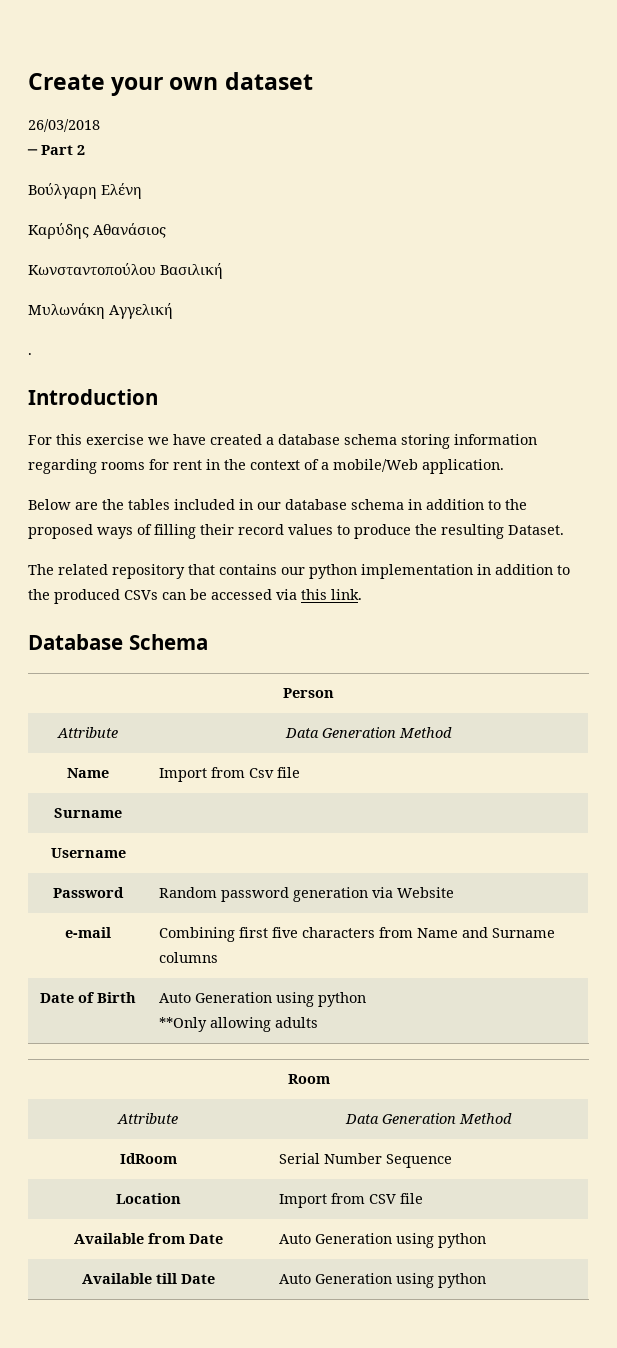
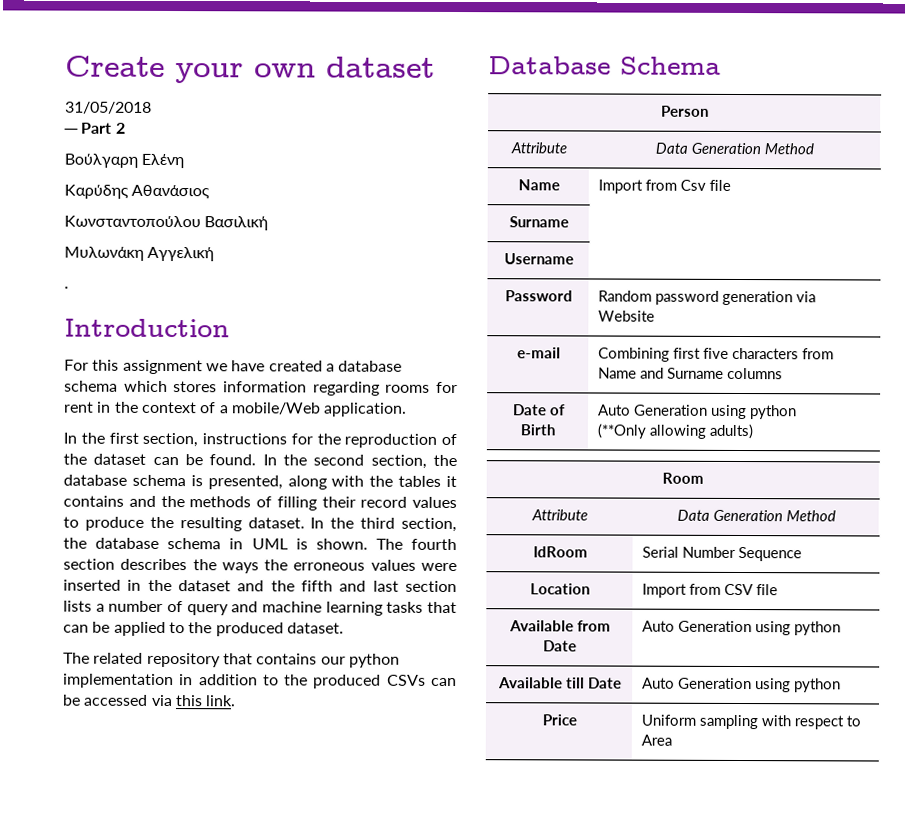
- 26/03/2018
+ 31/05/2018
- For this exercise we have created a database schema storing information regarding rooms for rent in the context of a mobile/Web application.
+ For this assignment we have created a database schema which stores information regarding rooms for rent in the context of a mobile/Web application.
- Below are the tables included in our database schema in addition to the proposed ways of filling their record values to produce the resulting Dataset.
+ In the first section, instructions for the reproduction of the dataset can be found. In the second section, the database schema is presented, along with the tables it contains and the methods of filling their record values to produce the resulting dataset. In the third section, the database schema in UML is shown. The fourth section describes the ways the erroneous values were inserted in the dataset and the fifth and last section lists a number of query and machine learning tasks that can be applied to the produced dataset.
  Date of Birth | Auto Generation using python
- **Only allowing adults
+ (**Only allowing adults)
+ Price | Uniform sampling with respect to Area

